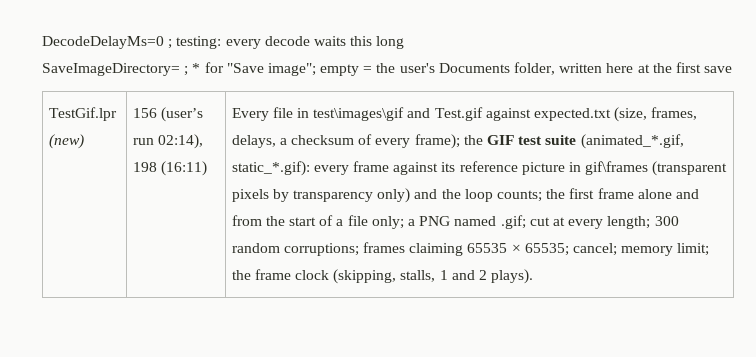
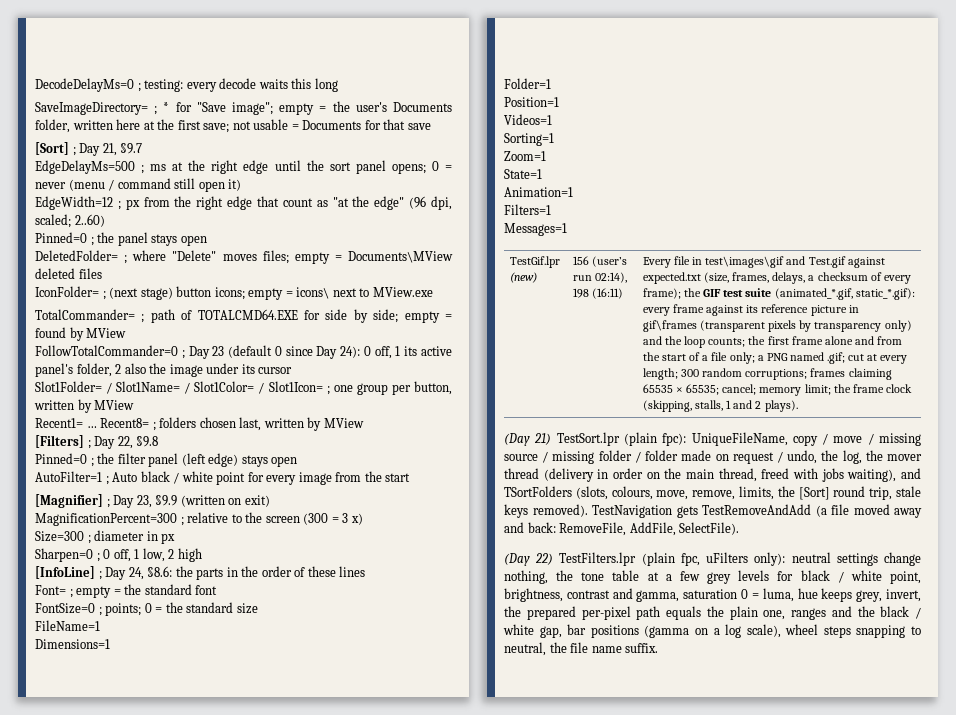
- SaveImageDirectory= ; * for "Save image"; empty = the user's Documents folder, written here at the first save
+ SaveImageDirectory= ; * for "Save image"; empty = the user's Documents folder, written here at the first save; not usable = Documents for that save
+ [Sort] ; Day 21, §9.7
+ EdgeDelayMs=500 ; ms at the right edge until the sort panel opens; 0 = never (menu / command still open it)
+ EdgeWidth=12 ; px from the right edge that count as "at the edge" (96 dpi, scaled; 2..60)
+ Pinned=0 ; the panel stays open
+ DeletedFolder= ; where "Delete" moves files; empty = Documents\MView deleted files
+ IconFolder= ; (next stage) button icons; empty = icons\ next to MView.exe
+ TotalCommander= ; path of TOTALCMD64.EXE for side by side; empty = found by MView
+ FollowTotalCommander=0 ; Day 23 (default 0 since Day 24): 0 off, 1 its active panel's folder, 2 also the image under its cursor
+ Slot1Folder= / Slot1Name= / Slot1Color= / Slot1Icon= ; one group per button, written by MView
+ Recent1= … Recent8= ; folders chosen last, written by MView
+ [Filters] ; Day 22, §9.8
+ Pinned=0 ; the filter panel (left edge) stays open
+ AutoFilter=1 ; Auto black / white point for every image from the start
+ [Magnifier] ; Day 23, §9.9 (written on exit)
+ MagnificationPercent=300 ; relative to the screen (300 = 3 x)
+ Size=300 ; diameter in px
+ Sharpen=0 ; 0 off, 1 low, 2 high
+ [InfoLine] ; Day 24, §8.6: the parts in the order of these lines
+ Font= ; empty = the standard font
+ FontSize=0 ; points; 0 = the standard size
+ FileName=1
+ Dimensions=1
+ Folder=1
+ Position=1
+ Videos=1
+ Sorting=1
+ Zoom=1
+ State=1
+ Animation=1
+ Filters=1
+ Messages=1
+ (Day 21) TestSort.lpr (plain fpc): UniqueFileName, copy / move / missing source / missing folder / folder made on request / undo, the log, the mover thread (delivery in order on the main thread, freed with jobs waiting), and TSortFolders (slots, colours, move, remove, limits, the [Sort] round trip, stale keys removed). TestNavigation gets TestRemoveAndAdd (a file moved away and back: RemoveFile, AddFile, SelectFile).
+ (Day 22) TestFilters.lpr (plain fpc, uFilters only): neutral settings change nothing, the tone table at a few grey levels for black / white point, brightness, contrast and gamma, saturation 0 = luma, hue keeps grey, invert, the prepared per-pixel path equals the plain one, ranges and the black / white gap, bar positions (gamma on a log scale), wheel steps snapping to neutral, the file name suffix.

